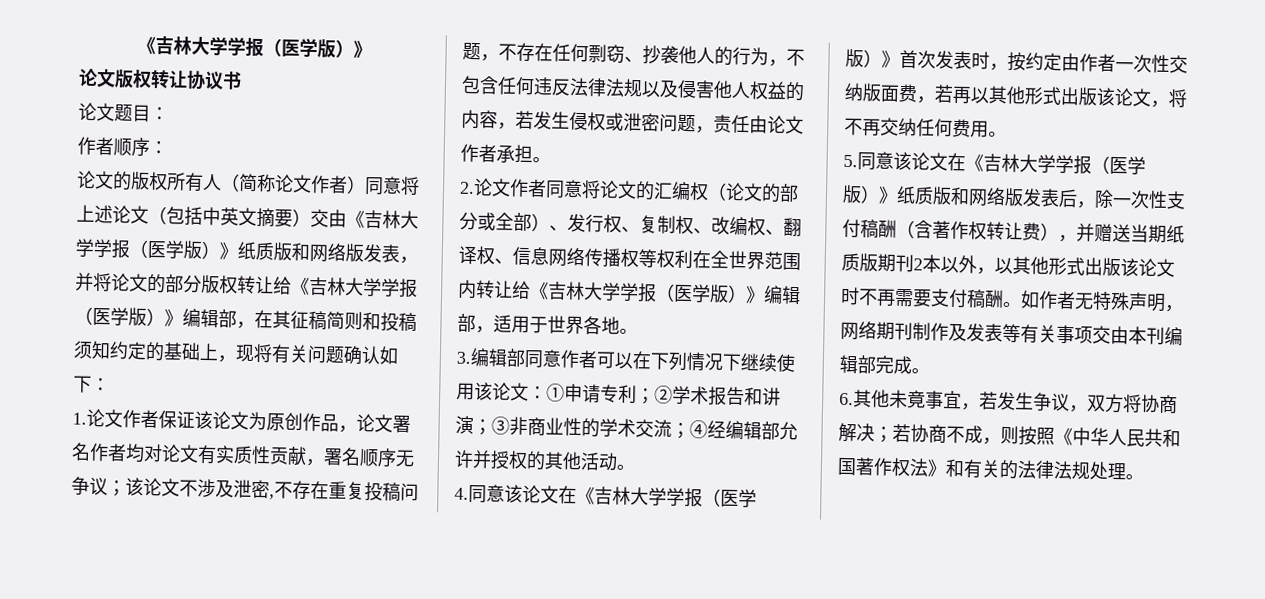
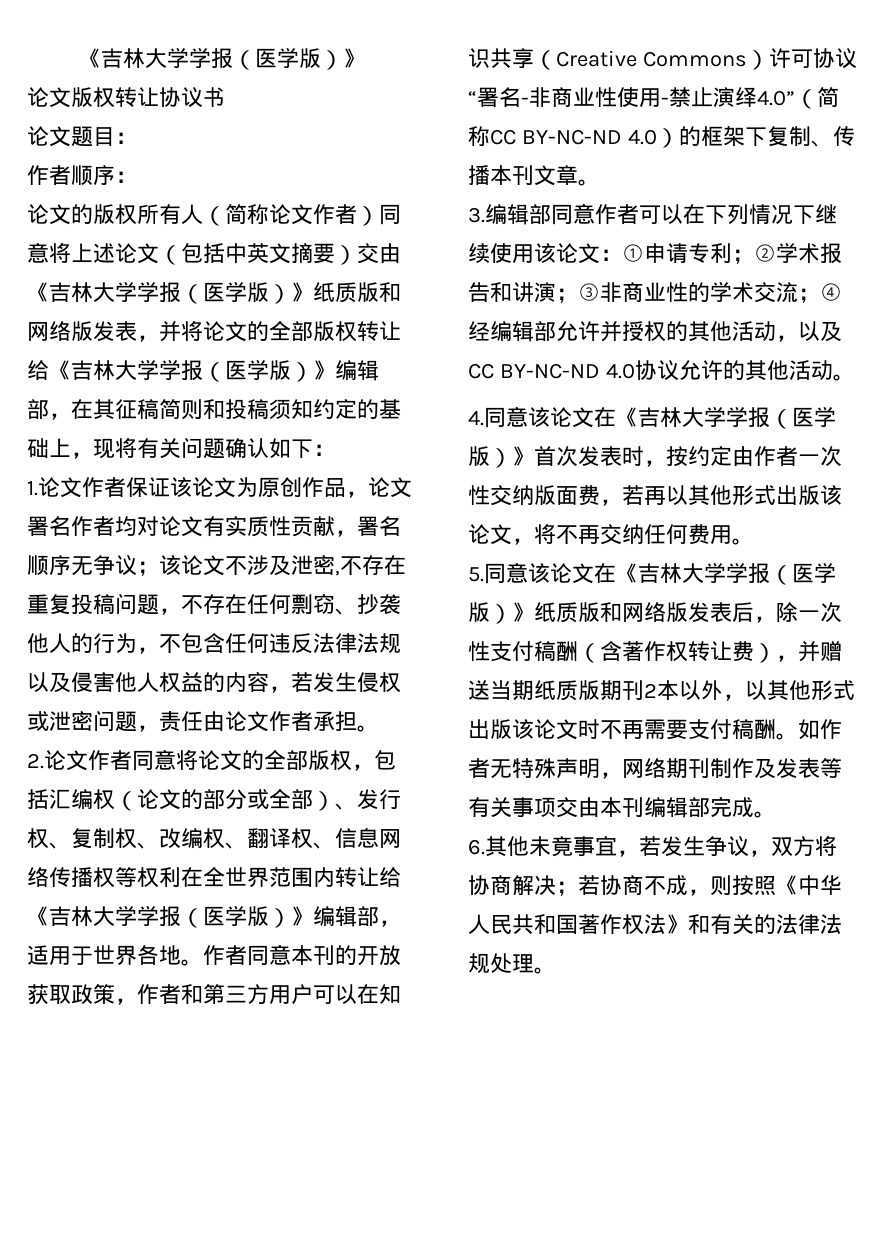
- 论文的版权所有人（简称论文作者）同意将上述论文（包括中英文摘要）交由《吉林大学学报（医学版）》纸质版和网络版发表，并将论文的部分版权转让给《吉林大学学报（医学版）》编辑部，在其征稿简则和投稿须知约定的基础上，现将有关问题确认如下：
+ 论文的版权所有人（简称论文作者）同意将上述论文（包括中英文摘要）交由《吉林大学学报（医学版）》纸质版和网络版发表，并将论文的全部版权转让给《吉林大学学报（医学版）》编辑部，在其征稿简则和投稿须知约定的基础上，现将有关问题确认如下：
- 2.论文作者同意将论文的汇编权（论文的部分或全部）、发行权、复制权、改编权、翻译权、信息网络传播权等权利在全世界范围内转让给《吉林大学学报（医学版）》编辑部，适用于世界各地。
+ 2.论文作者同意将论文的全部版权，包括汇编权（论文的部分或全部）、发行权、复制权、改编权、翻译权、信息网络传播权等权利在全世界范围内转让给《吉林大学学报（医学版）》编辑部，适用于世界各地。作者同意本刊的开放获取政策，作者和第三方用户可以在知识共享（Creative Commons）许可协议“署名-非商业性使用-禁止演绎4.0”（简称CC BY-NC-ND 4.0）的框架下复制、传播本刊文章。
- 3.编辑部同意作者可以在下列情况下继续使用该论文：①申请专利；②学术报告和讲演；③非商业性的学术交流；④经编辑部允许并授权的其他活动。
+ 3.编辑部同意作者可以在下列情况下继续使用该论文：①申请专利；②学术报告和讲演；③非商业性的学术交流；④经编辑部允许并授权的其他活动，以及CC BY-NC-ND 4.0协议允许的其他活动。

